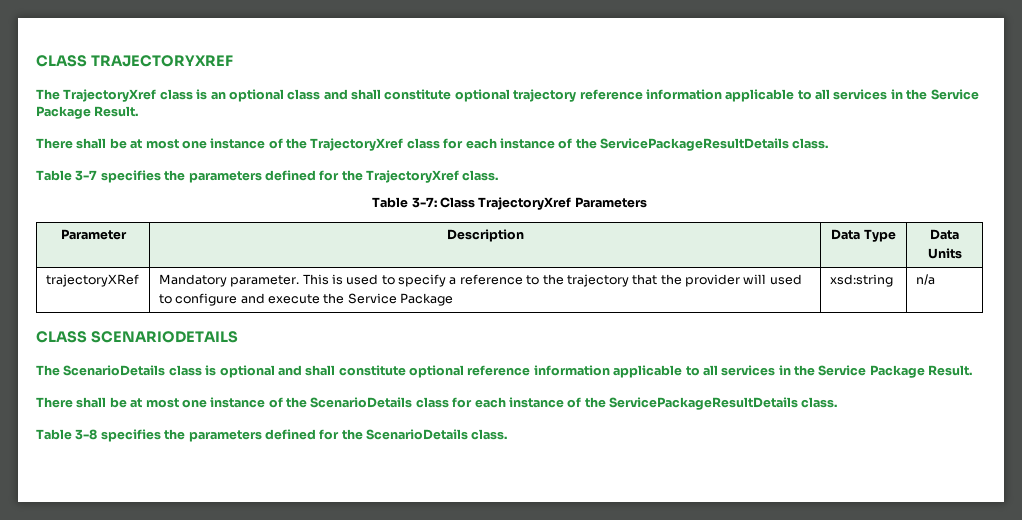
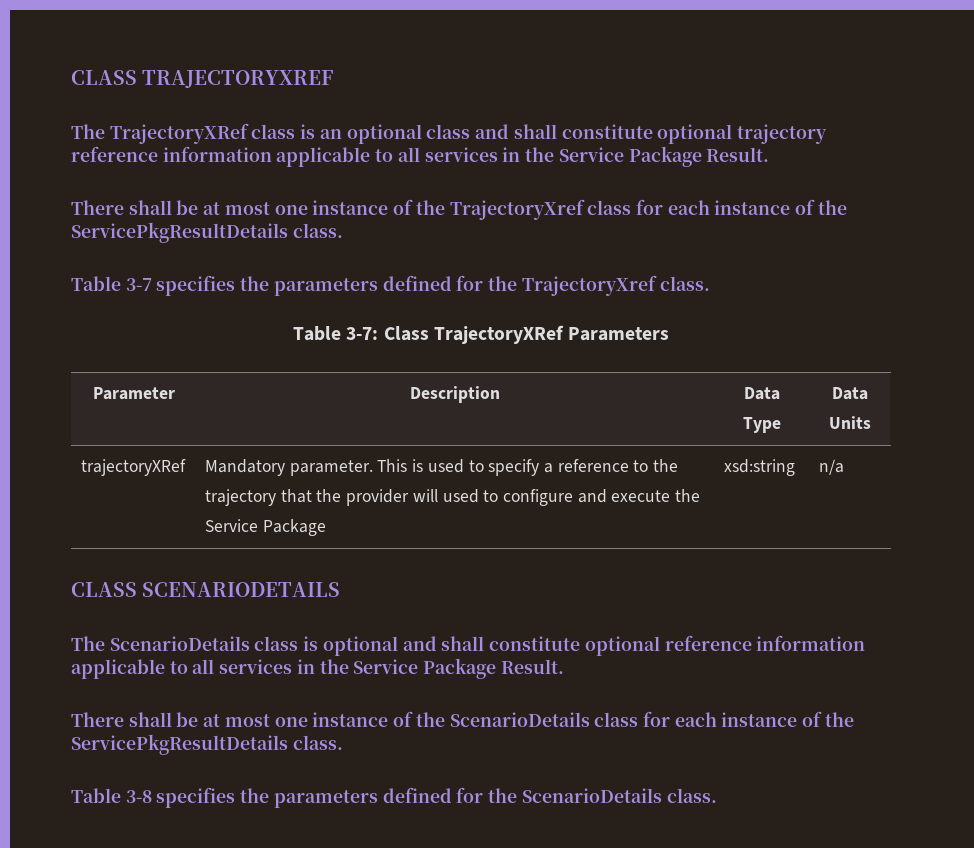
- The TrajectoryXref class is an optional class and shall constitute optional trajectory reference information applicable to all services in the Service Package Result.
+ The TrajectoryXRef class is an optional class and shall constitute optional trajectory reference information applicable to all services in the Service Package Result.
- There shall be at most one instance of the TrajectoryXref class for each instance of the ServicePackageResultDetails class.
+ There shall be at most one instance of the TrajectoryXref class for each instance of the ServicePkgResultDetails class.
- Table 3-7: Class TrajectoryXref Parameters
+ Table 3-7: Class TrajectoryXRef Parameters
- There shall be at most one instance of the ScenarioDetails class for each instance of the ServicePackageResultDetails class.
+ There shall be at most one instance of the ScenarioDetails class for each instance of the ServicePkgResultDetails class.

